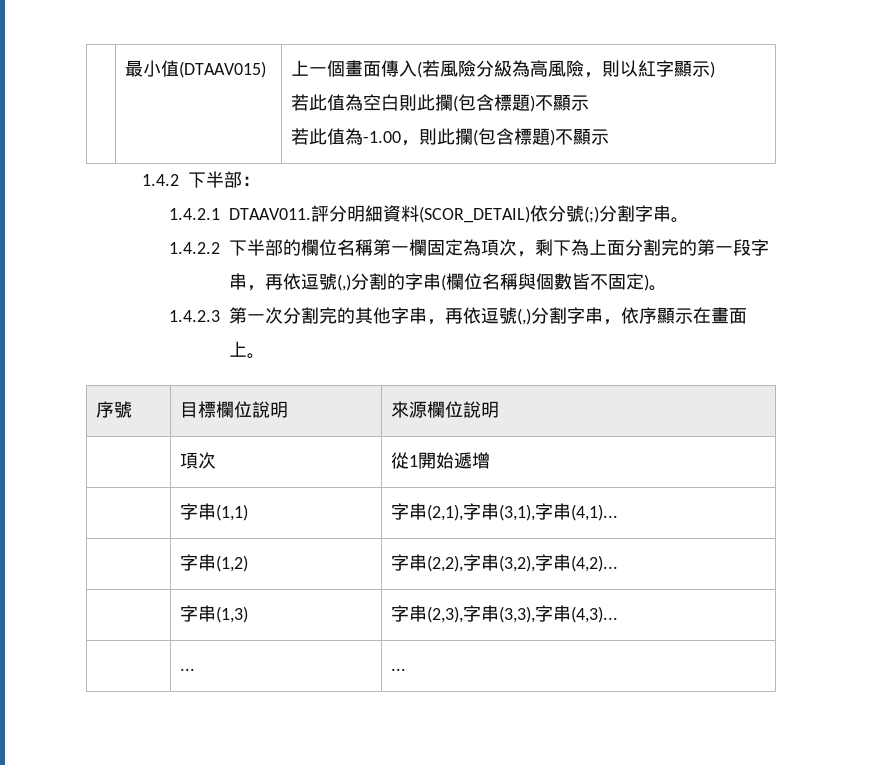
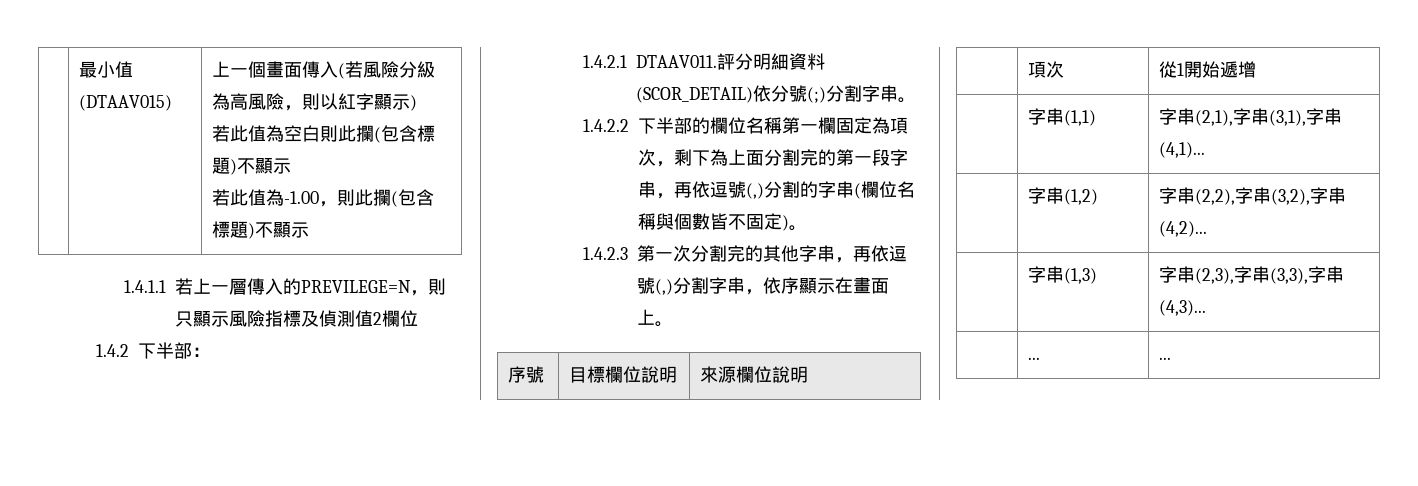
+ 1.4.1.1若上一層傳入的PREVILEGE=N，則只顯示風險指標及偵測值2欄位

